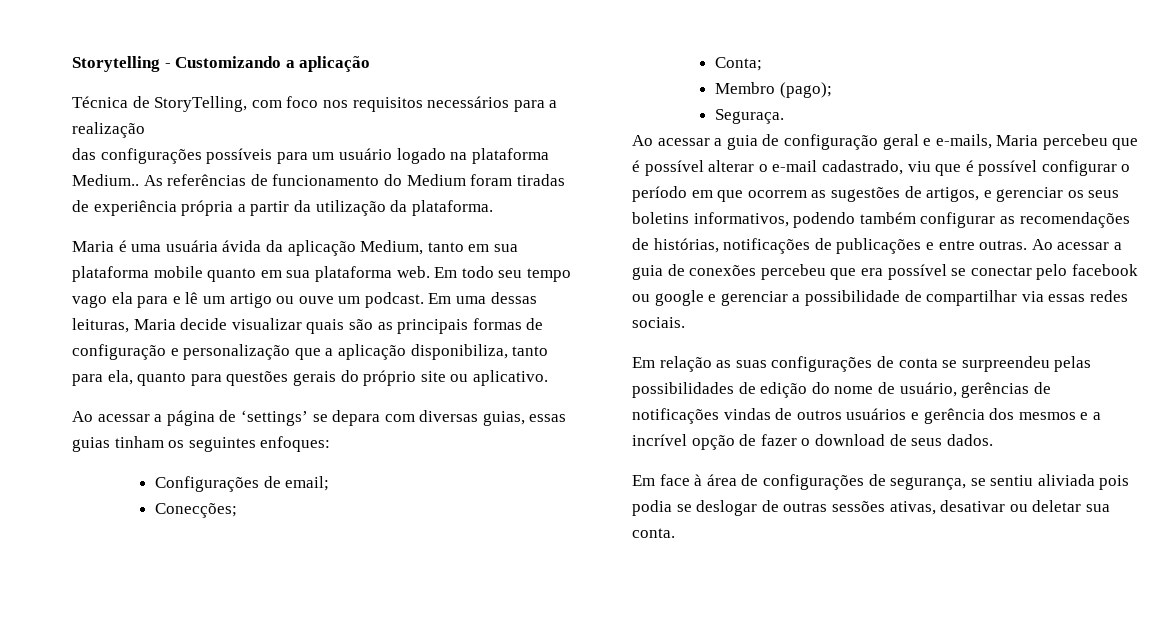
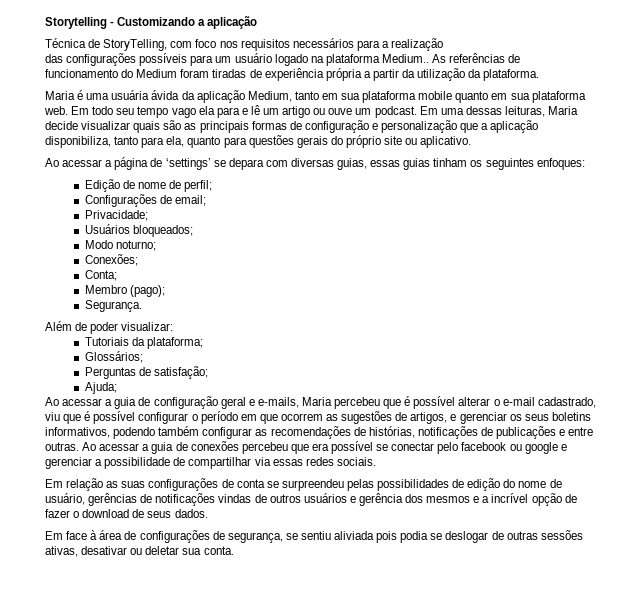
+ Edição de nome de perfil;
  Configurações de email;
- Conecções;
+ Privacidade;
+ Usuários bloqueados;
+ Modo noturno;
+ Conexões;
  Conta;
  Membro (pago);
- Seguraça.
+ Segurança.
+ Além de poder visualizar:
+ Tutoriais da plataforma;
+ Glossários;
+ Perguntas de satisfação;
+ Ajuda;

